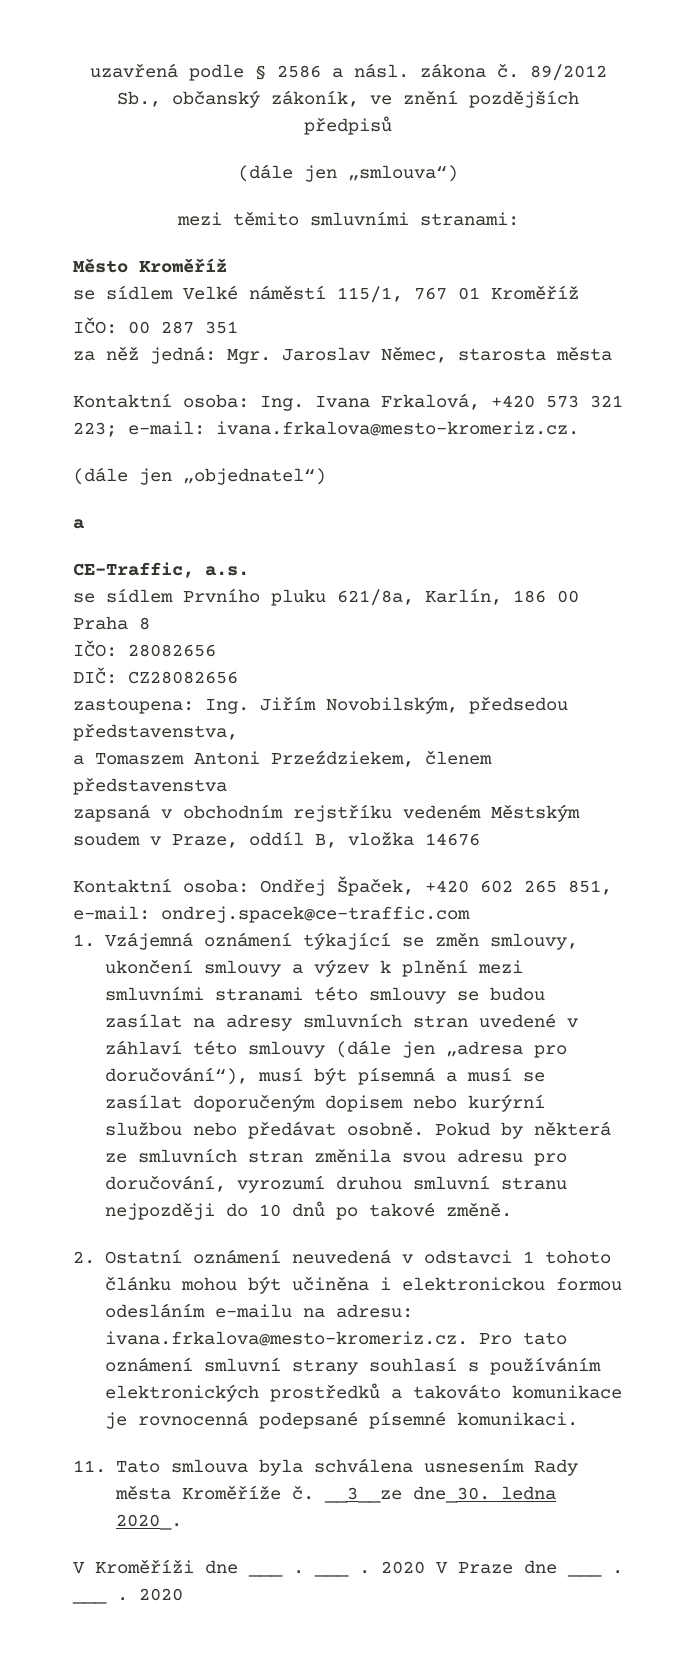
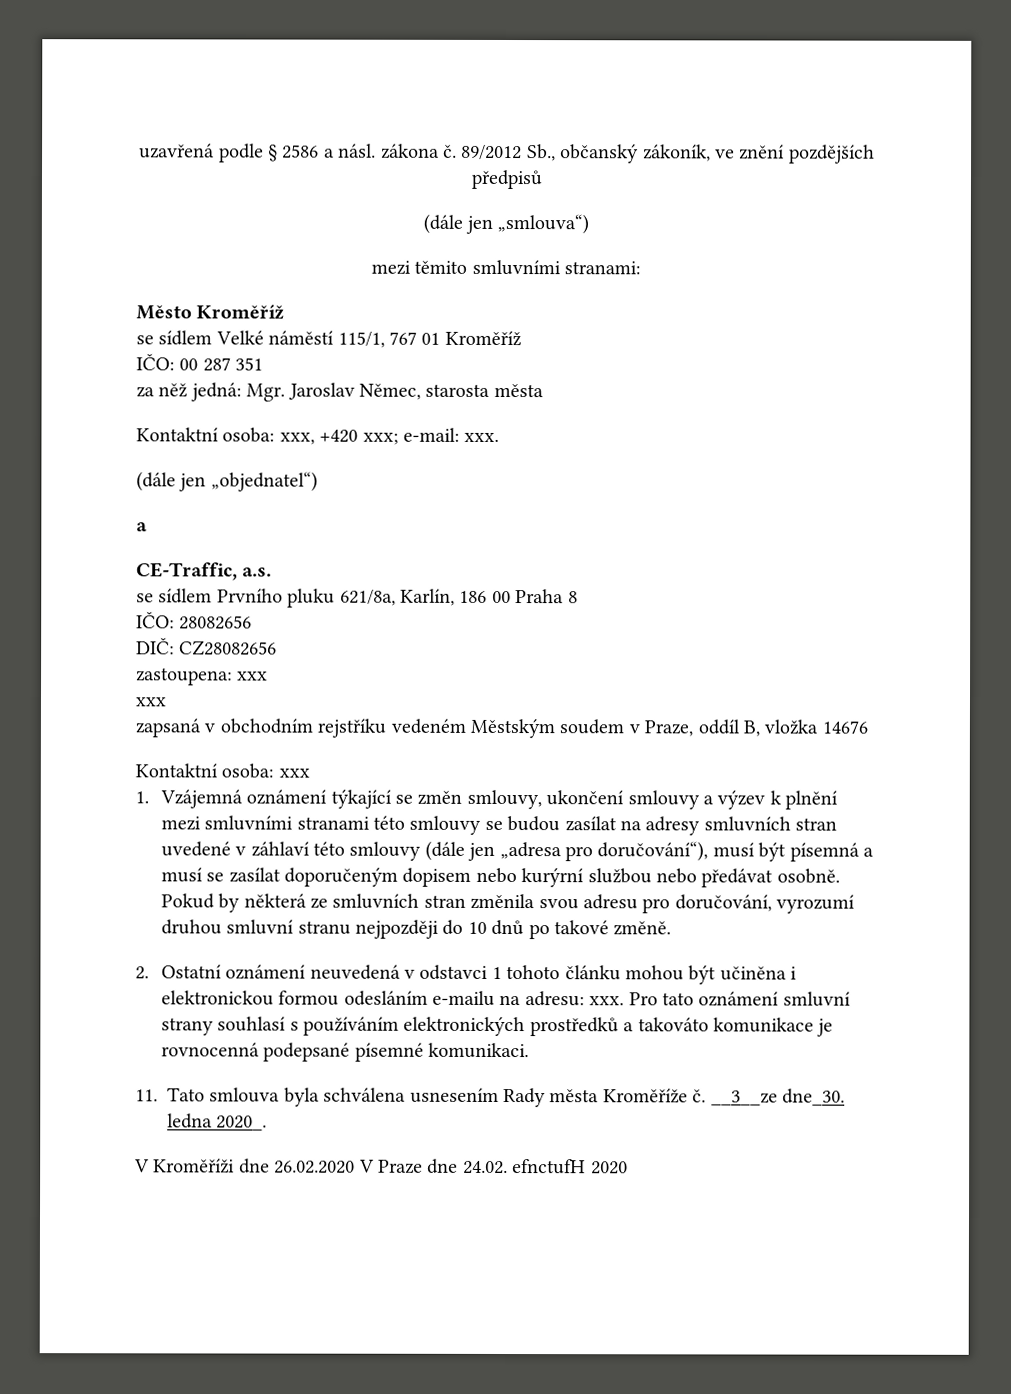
- Kontaktní osoba: Ing. Ivana Frkalová, +420 573 321 223; e-mail: ivana.frkalova@mesto-kromeriz.cz.
+ Kontaktní osoba: xxx, +420 xxx; e-mail: xxx.
- zastoupena: Ing. Jiřím Novobilským, předsedou představenstva,
- a Tomaszem Antoni Przeździekem, členem představenstva
+ zastoupena: xxx
+ xxx
- Kontaktní osoba: Ondřej Špaček, +420 602 265 851, e-mail: ondrej.spacek@ce-traffic.com
+ Kontaktní osoba: xxx
- 2. Ostatní oznámení neuvedená v odstavci 1 tohoto článku mohou být učiněna i elektronickou formou odesláním e-mailu na adresu: ivana.frkalova@mesto-kromeriz.cz. Pro tato oznámení smluvní strany souhlasí s používáním elektronických prostředků a takováto komunikace je rovnocenná podepsané písemné komunikaci.
+ 2. Ostatní oznámení neuvedená v odstavci 1 tohoto článku mohou být učiněna i elektronickou formou odesláním e-mailu na adresu: xxx. Pro tato oznámení smluvní strany souhlasí s používáním elektronických prostředků a takováto komunikace je rovnocenná podepsané písemné komunikaci.
- V Kroměříži dne ___ . ___ . 2020 V Praze dne ___ . ___ . 2020
+ V Kroměříži dne 26.02.2020 V Praze dne 24.02. efnctufH 2020

